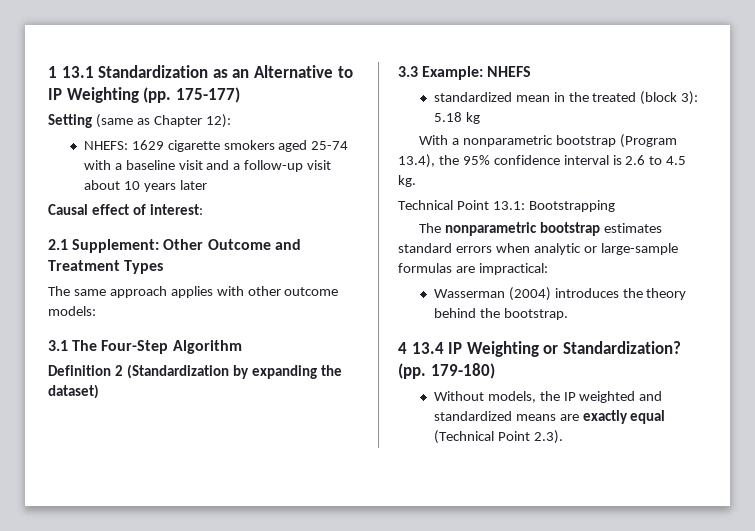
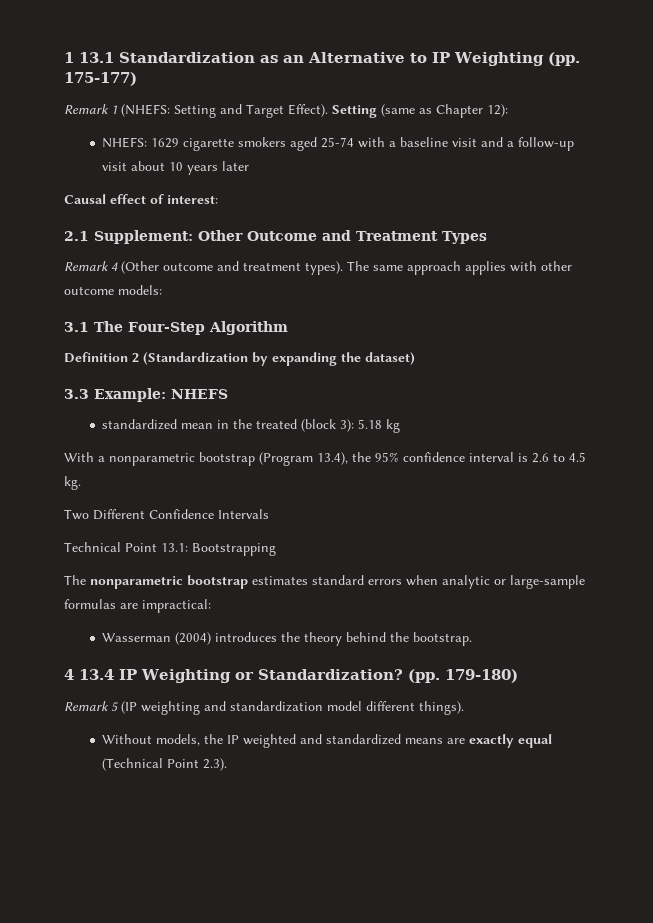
+ Remark 1 (NHEFS: Setting and Target Effect).
+ Remark 4 (Other outcome and treatment types).
+ Two Different Confidence Intervals
+ Remark 5 (IP weighting and standardization model different things).

